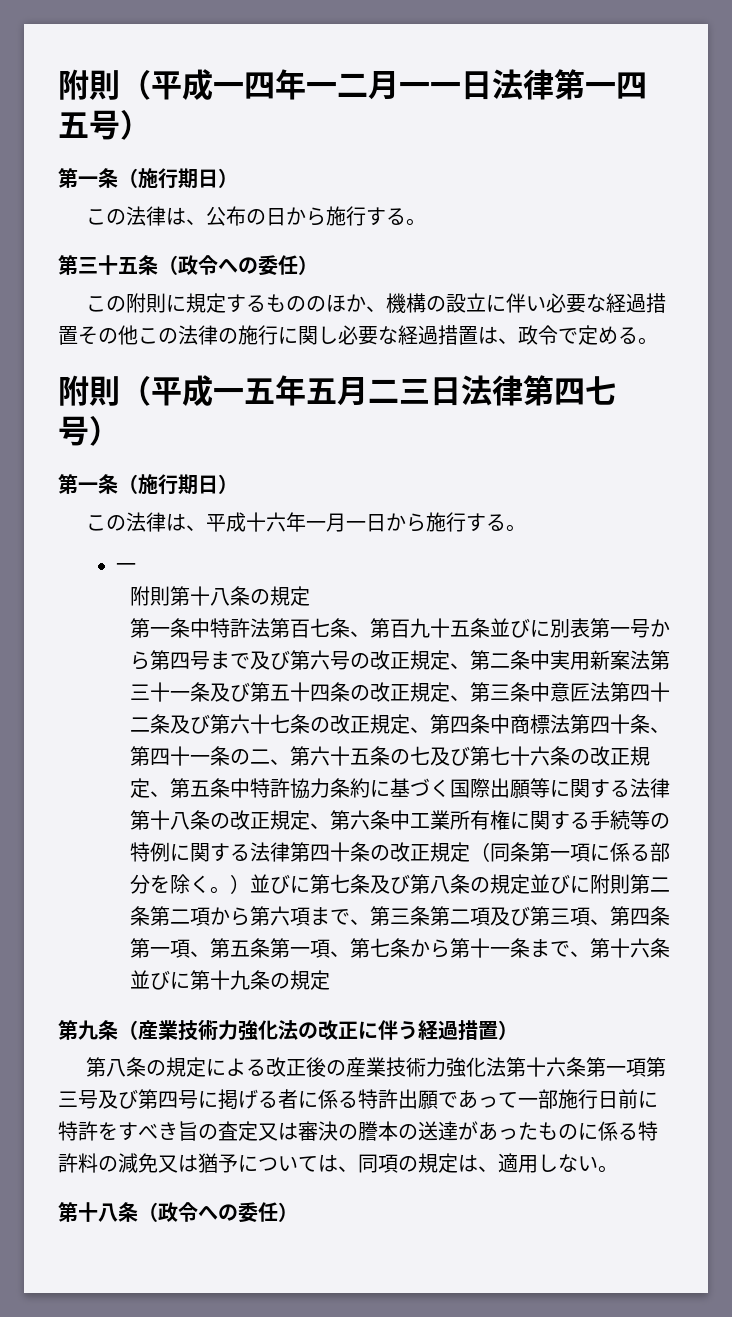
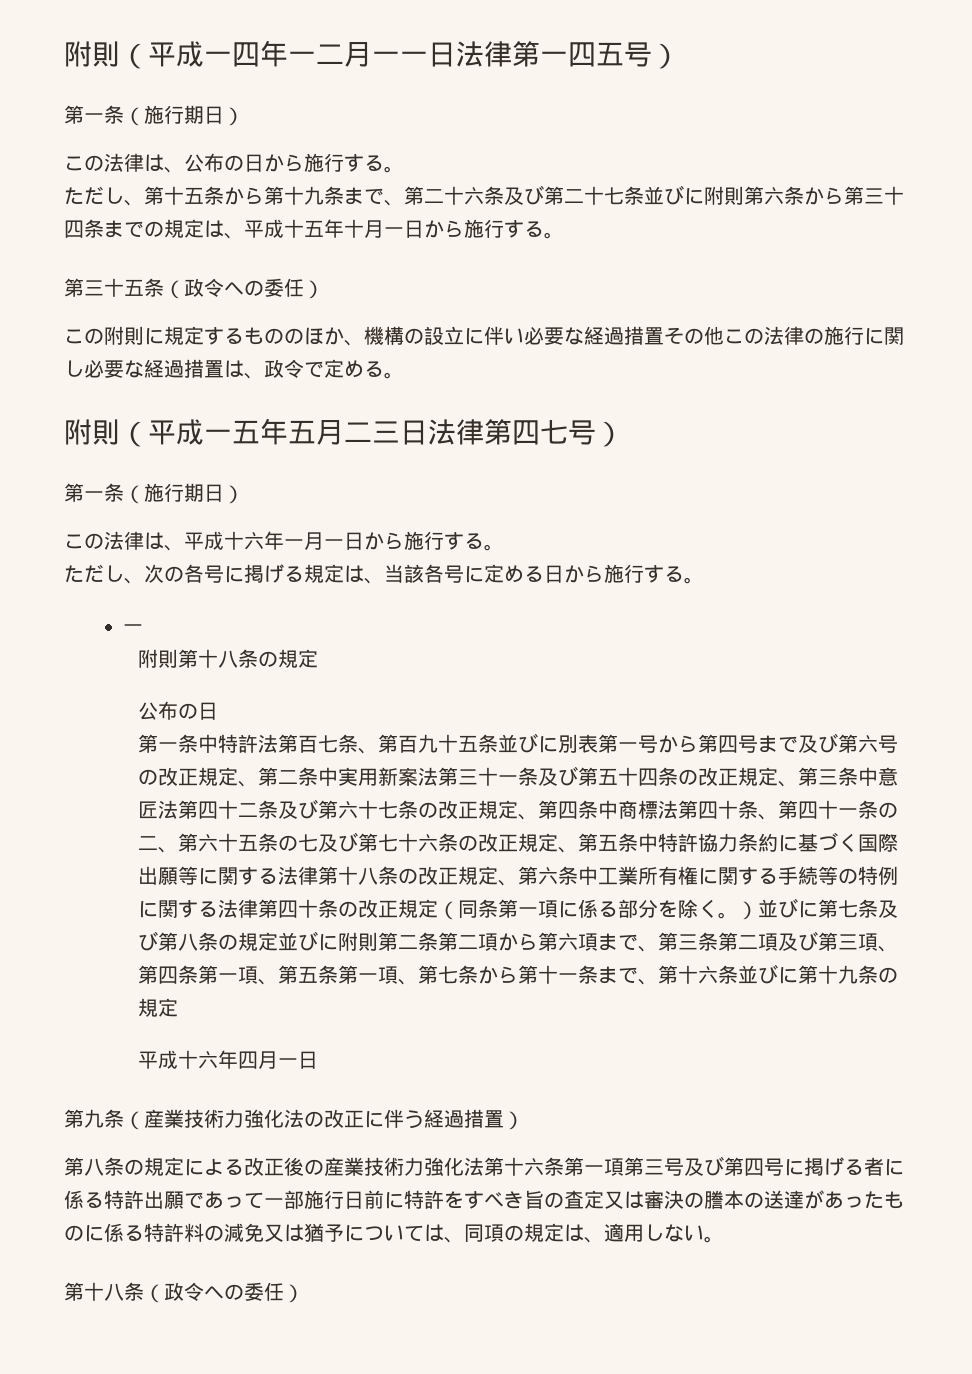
+ ただし、第十五条から第十九条まで、第二十六条及び第二十七条並びに附則第六条から第三十四条までの規定は、平成十五年十月一日から施行する。
+ ただし、次の各号に掲げる規定は、当該各号に定める日から施行する。
  附則第十八条の規定
+ 公布の日
+ 平成十六年四月一日

